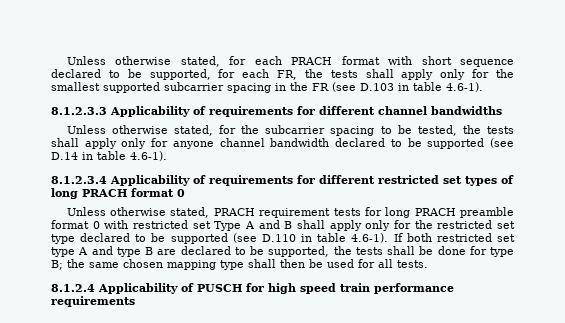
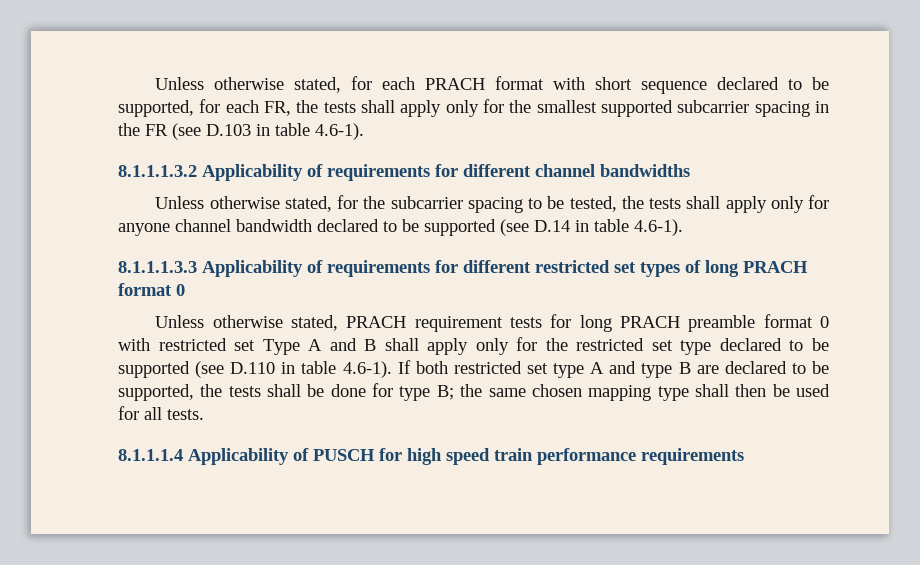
- 8.1.2.3.3 Applicability of requirements for different channel bandwidths
+ 8.1.1.1.3.2 Applicability of requirements for different channel bandwidths
- 8.1.2.3.4 Applicability of requirements for different restricted set types of long PRACH format 0
+ 8.1.1.1.3.3 Applicability of requirements for different restricted set types of long PRACH format 0
- 8.1.2.4 Applicability of PUSCH for high speed train performance requirements
+ 8.1.1.1.4 Applicability of PUSCH for high speed train performance requirements

